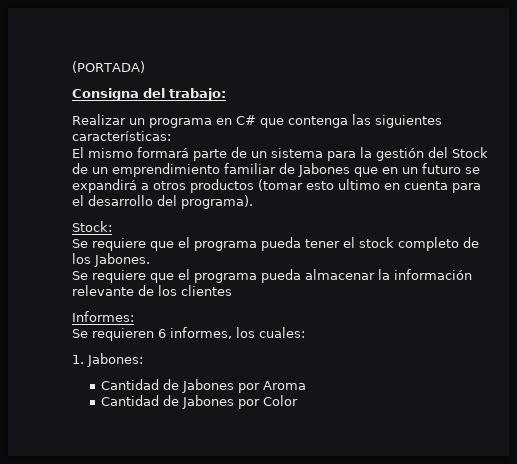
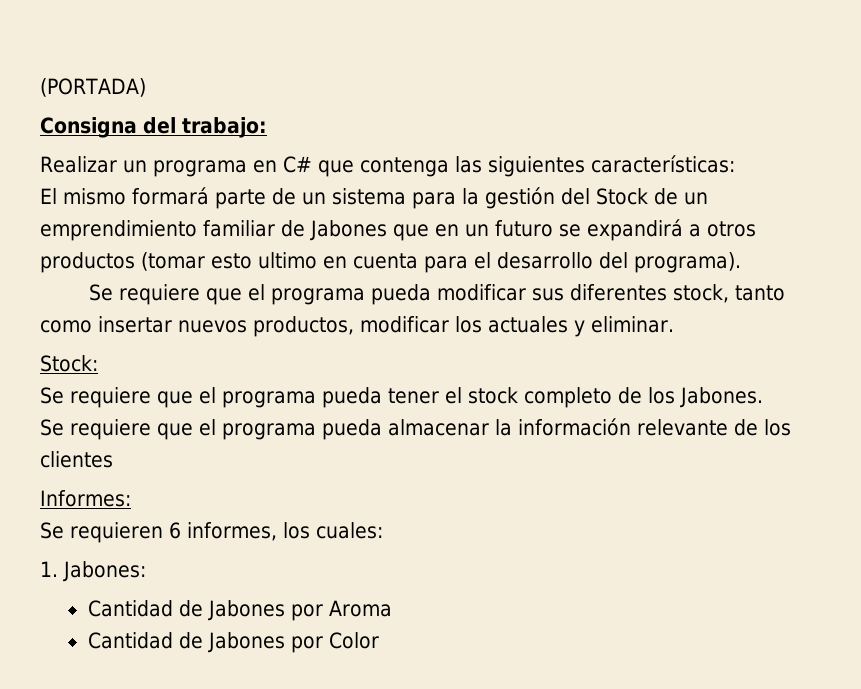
+ Se requiere que el programa pueda modificar sus diferentes stock, tanto como insertar nuevos productos, modificar los actuales y eliminar.

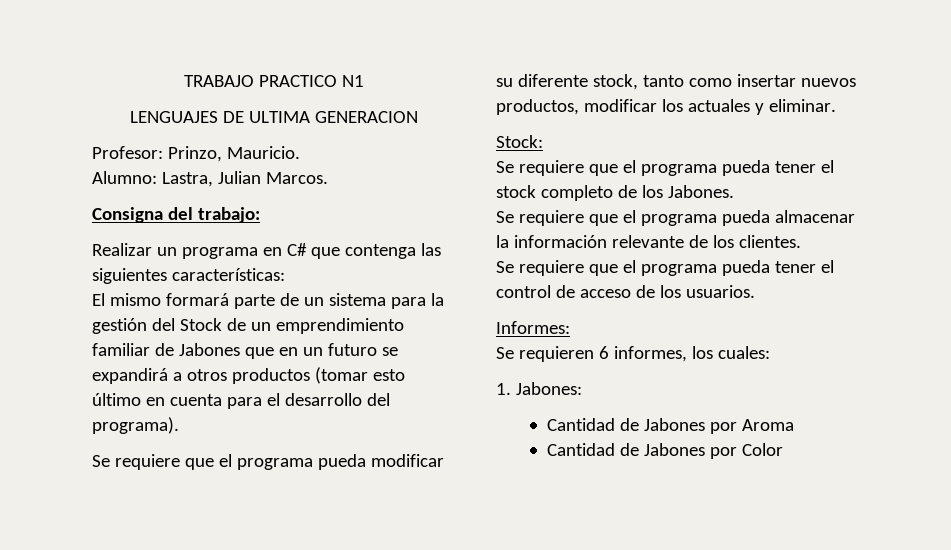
- (PORTADA)
+ TRABAJO PRACTICO N1
+ LENGUAJES DE ULTIMA GENERACION
+ Profesor: Prinzo, Mauricio.
+ Alumno: Lastra, Julian Marcos.
- El mismo formará parte de un sistema para la gestión del Stock de un emprendimiento familiar de Jabones que en un futuro se expandirá a otros productos (tomar esto ultimo en cuenta para el desarrollo del programa).
+ El mismo formará parte de un sistema para la gestión del Stock de un emprendimiento familiar de Jabones que en un futuro se expandirá a otros productos (tomar esto último en cuenta para el desarrollo del programa).
- Se requiere que el programa pueda modificar sus diferentes stock, tanto como insertar nuevos productos, modificar los actuales y eliminar.
+ Se requiere que el programa pueda modificar su diferente stock, tanto como insertar nuevos productos, modificar los actuales y eliminar.
- Se requiere que el programa pueda almacenar la información relevante de los clientes
+ Se requiere que el programa pueda almacenar la información relevante de los clientes.
+ Se requiere que el programa pueda tener el control de acceso de los usuarios.

